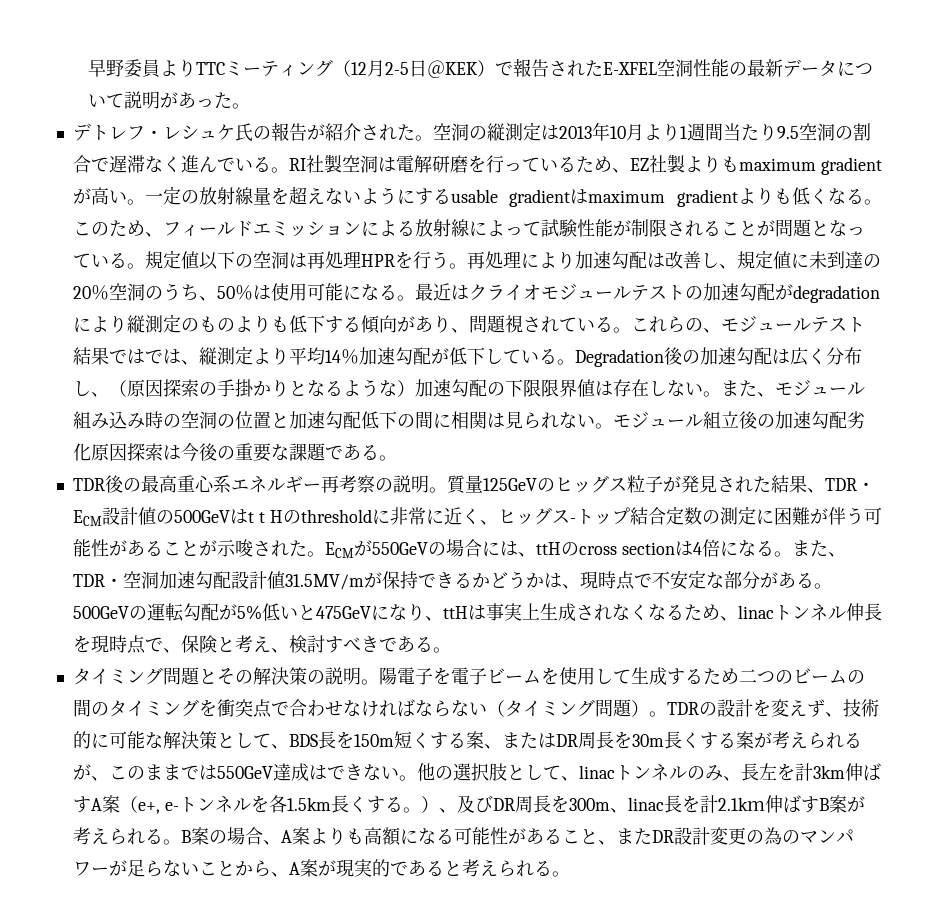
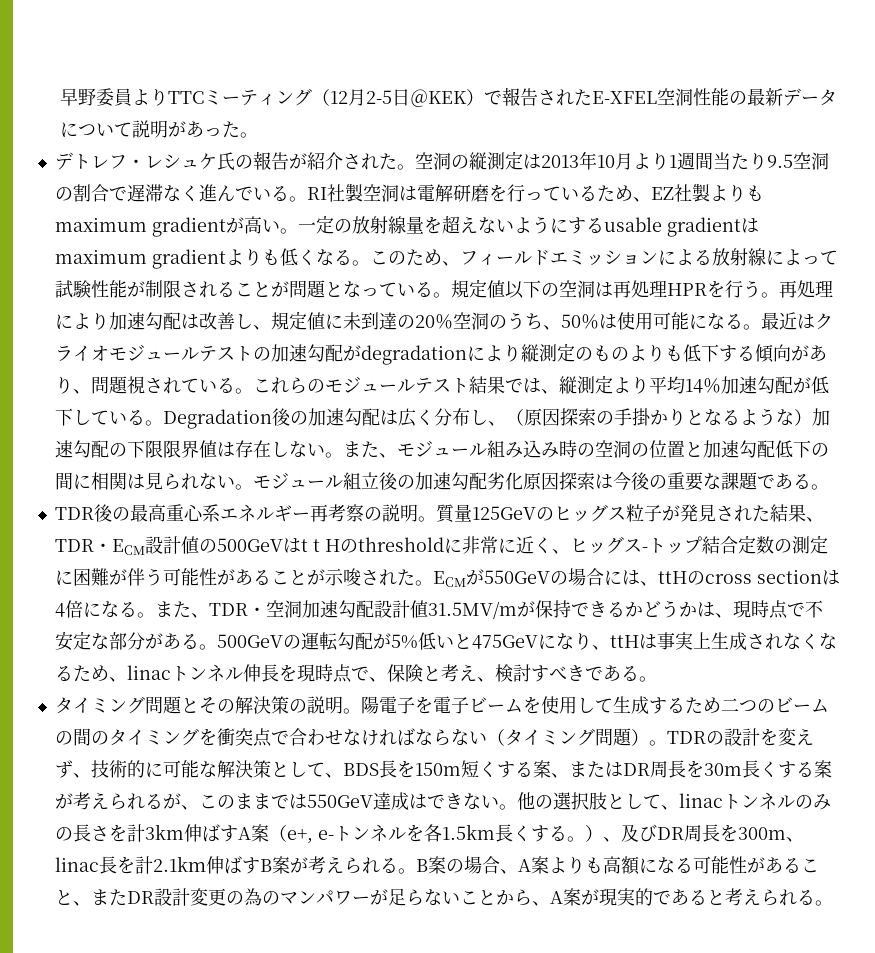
- これらの、モジュールテスト結果ではでは、縦測定より平均14％加速勾配が低下している。
+ これらのモジュールテスト結果では、縦測定より平均14％加速勾配が低下している。
- 他の選択肢として、linacトンネルのみ、長左を計3km伸ばすA案（e+, e-トンネルを各1.5km長くする。）、及びDR周長を300m、linac長を計2.1kｍ伸ばすB案が考えられる。
+ 他の選択肢として、linacトンネルのみの長さを計3km伸ばすA案（e+, e-トンネルを各1.5km長くする。）、及びDR周長を300m、linac長を計2.1kｍ伸ばすB案が考えられる。

